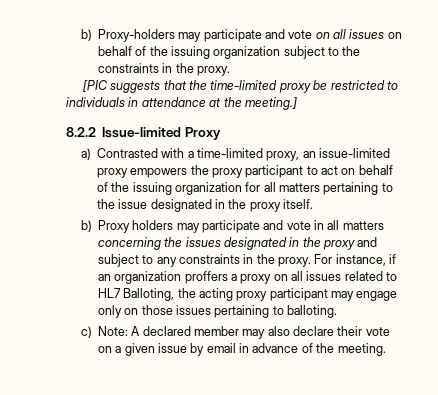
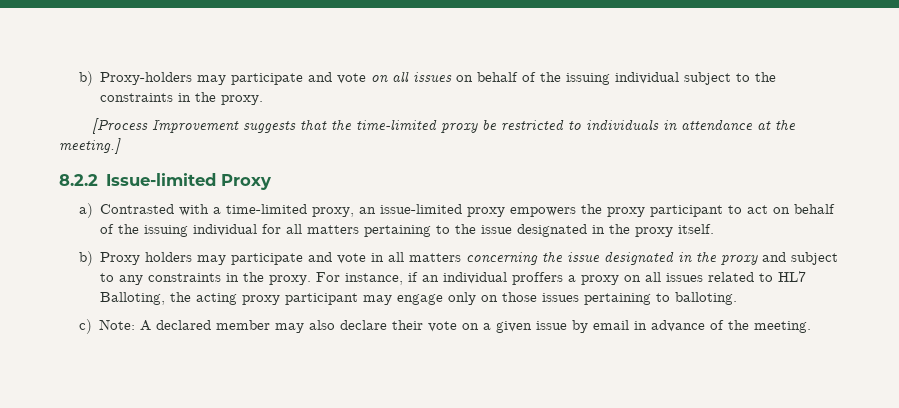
- b) Proxy-holders may participate and vote on all issues on behalf of the issuing organization subject to the constraints in the proxy.
+ b) Proxy-holders may participate and vote on all issues on behalf of the issuing individual subject to the constraints in the proxy.
- [PIC suggests that the time-limited proxy be restricted to individuals in attendance at the meeting.]
+ [Process Improvement suggests that the time-limited proxy be restricted to individuals in attendance at the meeting.]
- a) Contrasted with a time-limited proxy, an issue-limited proxy empowers the proxy participant to act on behalf of the issuing organization for all matters pertaining to the issue designated in the proxy itself.
+ a) Contrasted with a time-limited proxy, an issue-limited proxy empowers the proxy participant to act on behalf of the issuing individual for all matters pertaining to the issue designated in the proxy itself.
- b) Proxy holders may participate and vote in all matters concerning the issues designated in the proxy and subject to any constraints in the proxy.
+ b) Proxy holders may participate and vote in all matters concerning the issue designated in the proxy and subject to any constraints in the proxy.
- For instance, if an organization proffers a proxy on all issues related to HL7 Balloting, the acting proxy participant may engage only on those issues pertaining to balloting.
+ For instance, if an individual proffers a proxy on all issues related to HL7 Balloting, the acting proxy participant may engage only on those issues pertaining to balloting.

